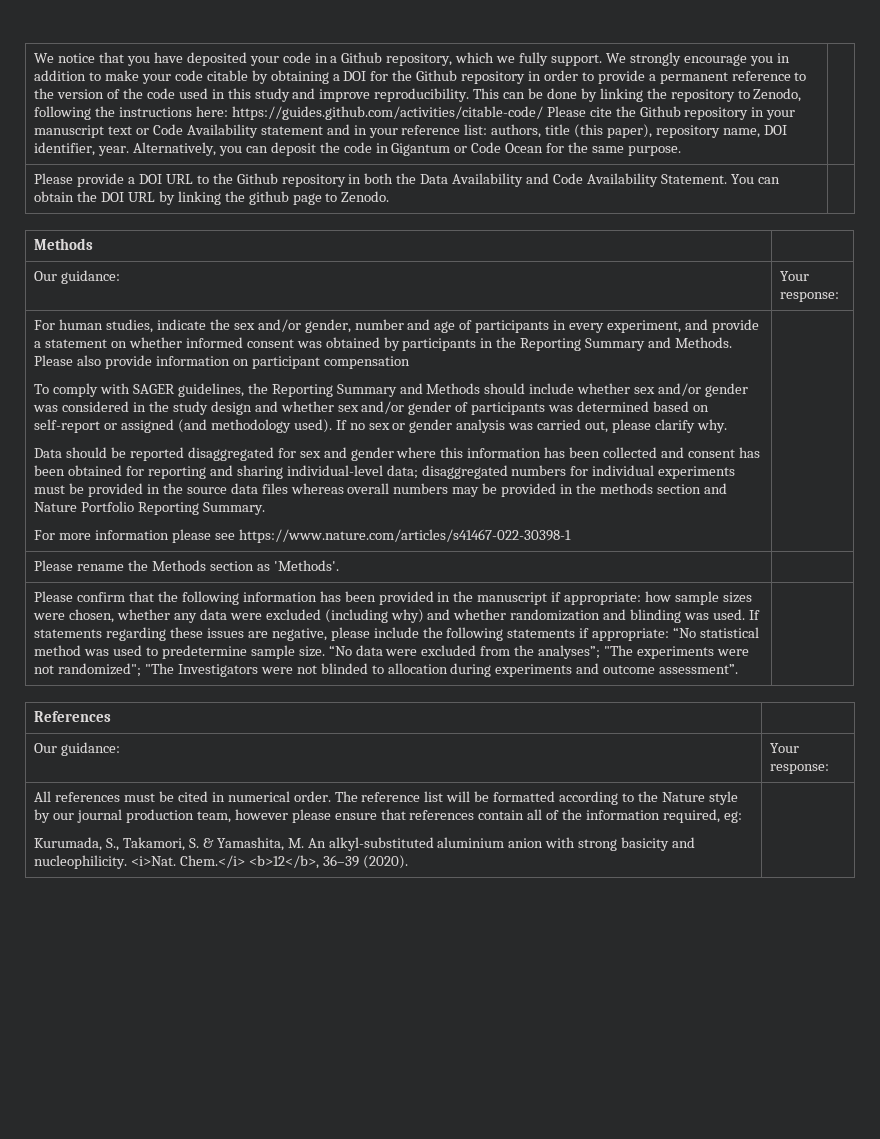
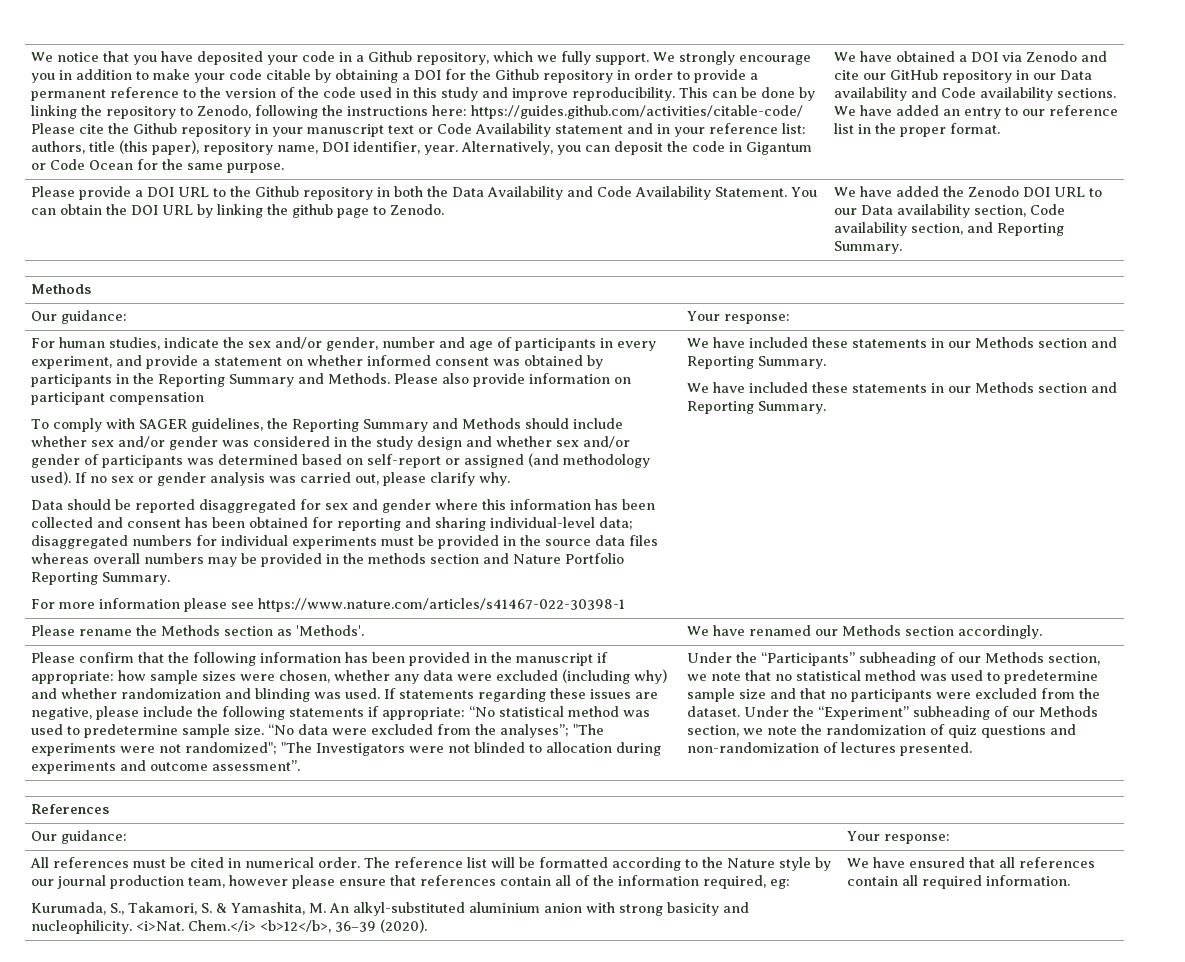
+ We have obtained a DOI via Zenodo and cite our GitHub repository in our Data availability and Code availability sections. We have added an entry to our reference list in the proper format.
+ We have added the Zenodo DOI URL to our Data availability section, Code availability section, and Reporting Summary.
- For more information please see https://www.nature.com/articles/s41467-022-30398-1
+ For more information please see https://www.nature.com/articles/s41467-022-30398-1 | We have included these statements in our Methods section and Reporting Summary.
+ We have included these statements in our Methods section and Reporting Summary.
- Please rename the Methods section as 'Methods'. |
+ Please rename the Methods section as 'Methods'. | We have renamed our Methods section accordingly.
+ Under the “Participants” subheading of our Methods section, we note that no statistical method was used to predetermine sample size and that no participants were excluded from the dataset. Under the “Experiment” subheading of our Methods section, we note the randomization of quiz questions and non-randomization of lectures presented.
+ We have ensured that all references contain all required information.

